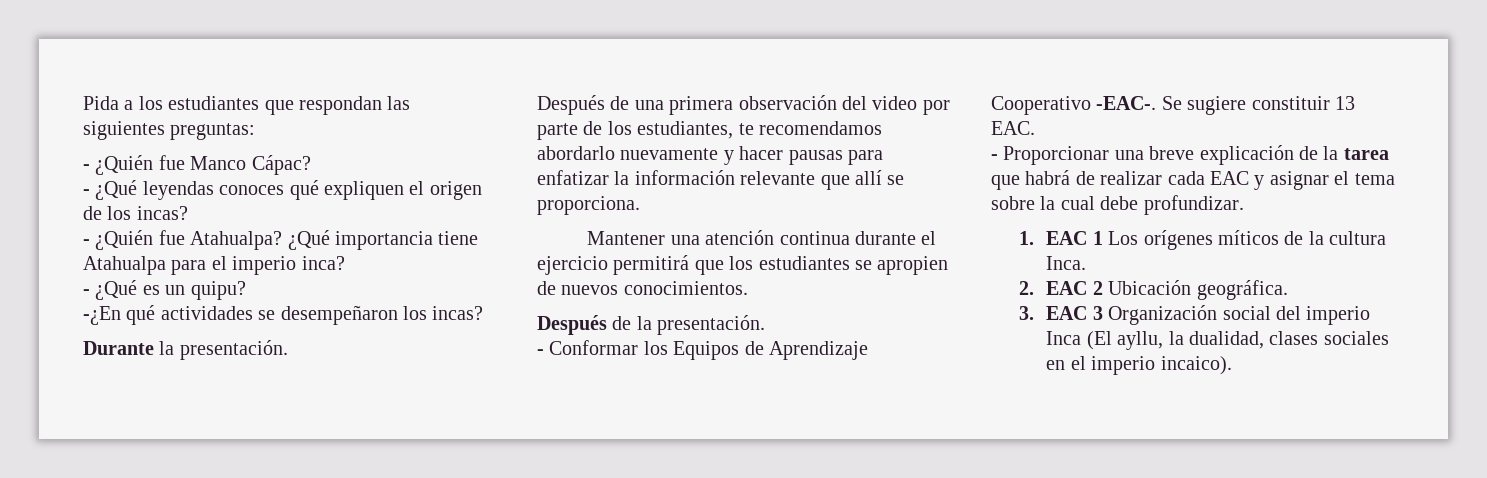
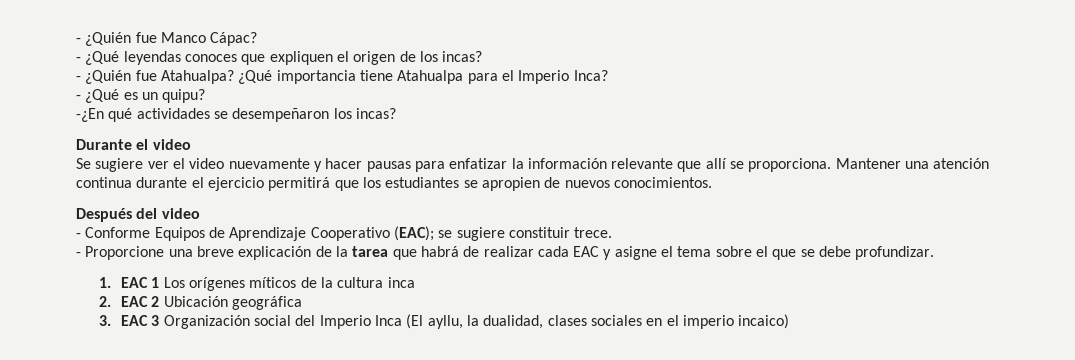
- Pida a los estudiantes que respondan las siguientes preguntas:
- - ¿Qué leyendas conoces qué expliquen el origen de los incas?
+ - ¿Qué leyendas conoces que expliquen el origen de los incas?
- ¿Qué importancia tiene Atahualpa para el imperio inca?
+ ¿Qué importancia tiene Atahualpa para el Imperio Inca?
- Durante la presentación.
- Después de una primera observación del video por parte de los estudiantes, te recomendamos abordarlo nuevamente y hacer pausas para enfatizar la información relevante que allí se proporciona.
- Mantener una atención continua durante el ejercicio permitirá que los estudiantes se apropien de nuevos conocimientos.
+ Durante el video
+ Se sugiere ver el video nuevamente y hacer pausas para enfatizar la información relevante que allí se proporciona. Mantener una atención continua durante el ejercicio permitirá que los estudiantes se apropien de nuevos conocimientos.
- Después de la presentación.
- - Conformar los Equipos de Aprendizaje Cooperativo -EAC-. Se sugiere constituir 13 EAC.
- - Proporcionar una breve explicación de la tarea que habrá de realizar cada EAC y asignar el tema sobre la cual debe profundizar.
+ Después del video
+ - Conforme Equipos de Aprendizaje Cooperativo (EAC); se sugiere constituir trece.
+ - Proporcione una breve explicación de la tarea que habrá de realizar cada EAC y asigne el tema sobre el que se debe profundizar.
- 1. EAC 1 Los orígenes míticos de la cultura Inca.
+ 1. EAC 1 Los orígenes míticos de la cultura inca
- 2. EAC 2 Ubicación geográfica.
+ 2. EAC 2 Ubicación geográfica
- 3. EAC 3 Organización social del imperio Inca (El ayllu, la dualidad, clases sociales en el imperio incaico).
+ 3. EAC 3 Organización social del Imperio Inca (El ayllu, la dualidad, clases sociales en el imperio incaico)

